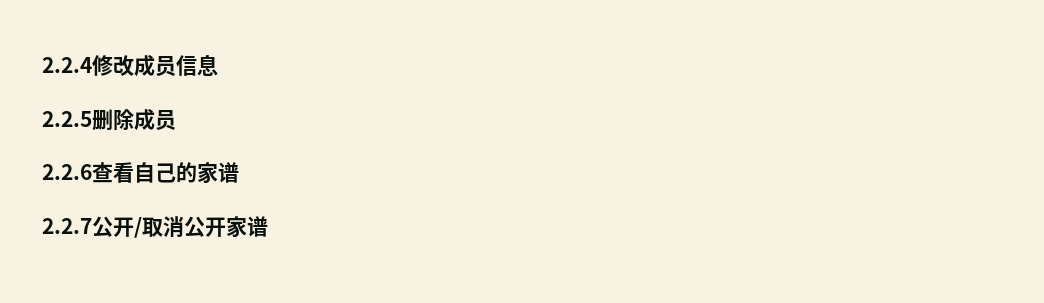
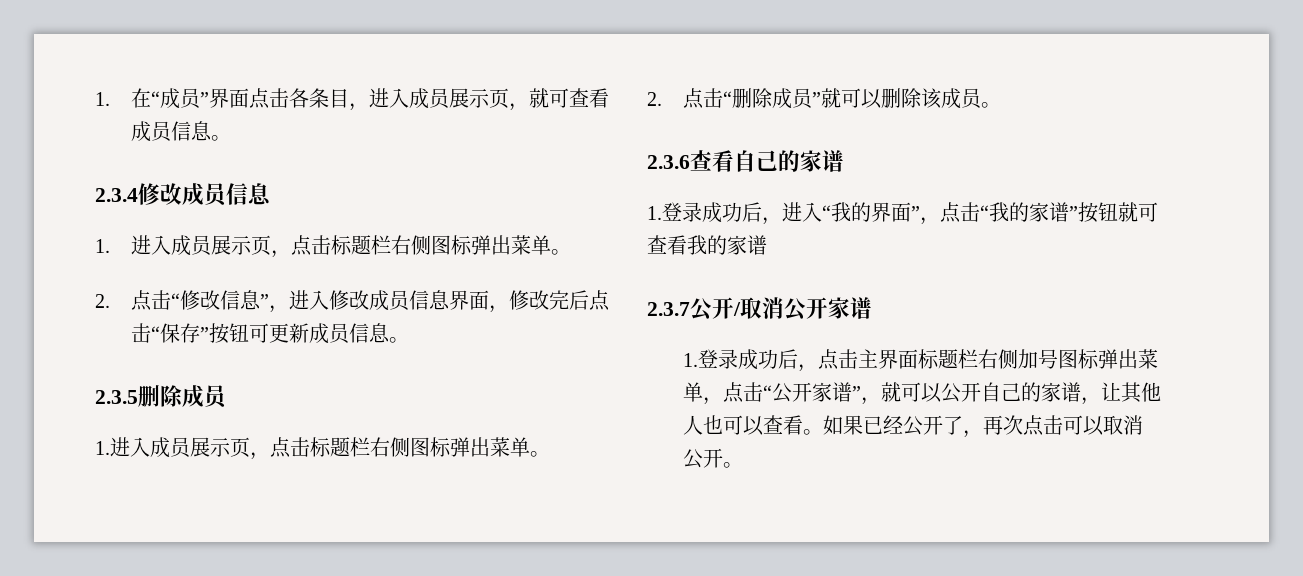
- 2.2.4修改成员信息
- 2.2.5删除成员
- 2.2.6查看自己的家谱
- 2.2.7公开/取消公开家谱
+ 1.在“成员”界面点击各条目，进入成员展示页，就可查看成员信息。
+ 2.3.4修改成员信息
+ 1.进入成员展示页，点击标题栏右侧图标弹出菜单。
+ 2.点击“修改信息”，进入修改成员信息界面，修改完后点击“保存”按钮可更新成员信息。
+ 2.3.5删除成员
+ 1.进入成员展示页，点击标题栏右侧图标弹出菜单。
+ 2.点击“删除成员”就可以删除该成员。
+ 2.3.6查看自己的家谱
+ 1.登录成功后，进入“我的界面”，点击“我的家谱”按钮就可查看我的家谱
+ 2.3.7公开/取消公开家谱
+ 1.登录成功后，点击主界面标题栏右侧加号图标弹出菜单，点击“公开家谱”，就可以公开自己的家谱，让其他人也可以查看。如果已经公开了，再次点击可以取消公开。

